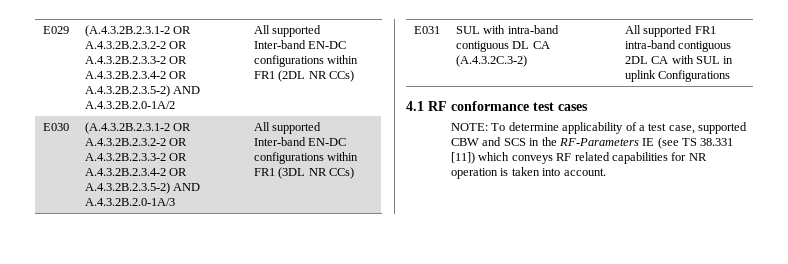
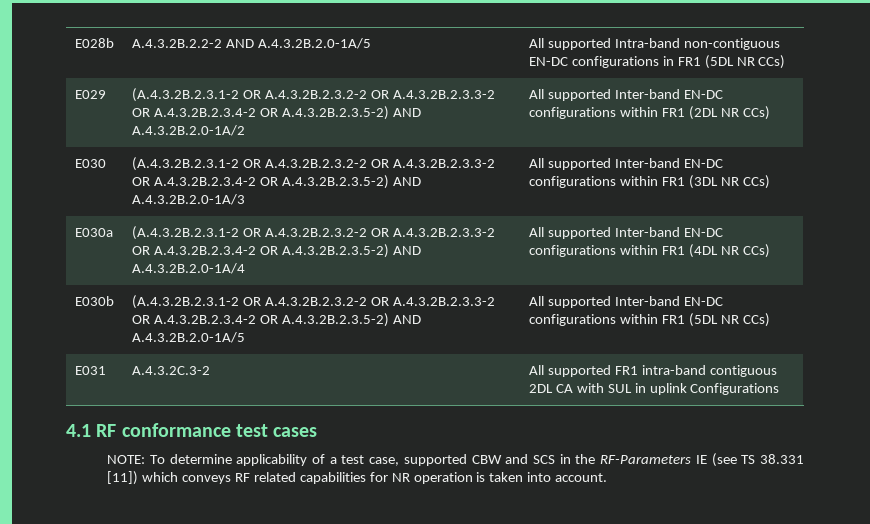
+ E028b | A.4.3.2B.2.2-2 AND A.4.3.2B.2.0-1A/5 | All supported Intra-band non-contiguous EN-DC configurations in FR1 (5DL NR CCs)
- E031 | SUL with intra-band contiguous DL CA (A.4.3.2C.3-2) | All supported FR1 intra-band contiguous 2DL CA with SUL in uplink Configurations
+ E030a | (A.4.3.2B.2.3.1-2 OR A.4.3.2B.2.3.2-2 OR A.4.3.2B.2.3.3-2 OR A.4.3.2B.2.3.4-2 OR A.4.3.2B.2.3.5-2) AND A.4.3.2B.2.0-1A/4 | All supported Inter-band EN-DC configurations within FR1 (4DL NR CCs)
+ E030b | (A.4.3.2B.2.3.1-2 OR A.4.3.2B.2.3.2-2 OR A.4.3.2B.2.3.3-2 OR A.4.3.2B.2.3.4-2 OR A.4.3.2B.2.3.5-2) AND A.4.3.2B.2.0-1A/5 | All supported Inter-band EN-DC configurations within FR1 (5DL NR CCs)
+ E031 | A.4.3.2C.3-2 | All supported FR1 intra-band contiguous 2DL CA with SUL in uplink Configurations

